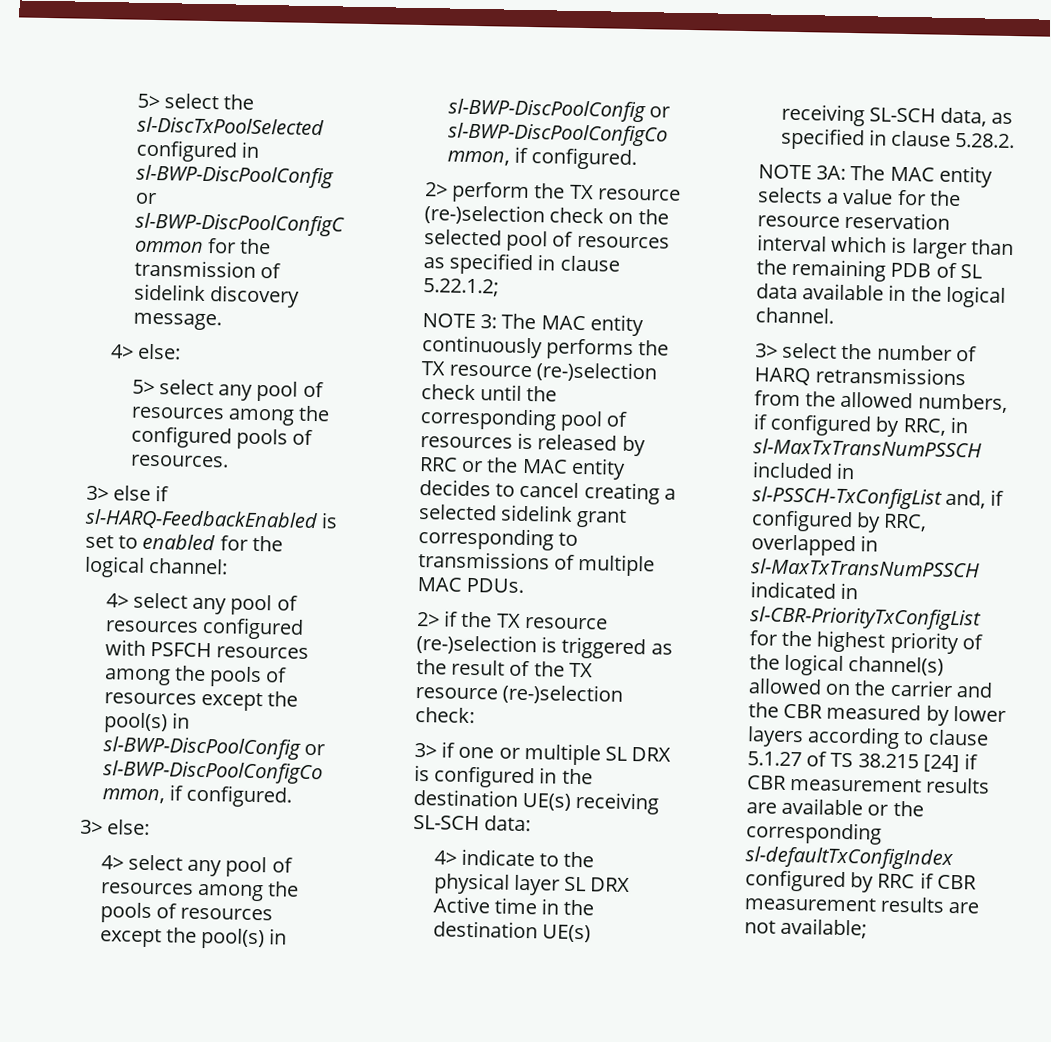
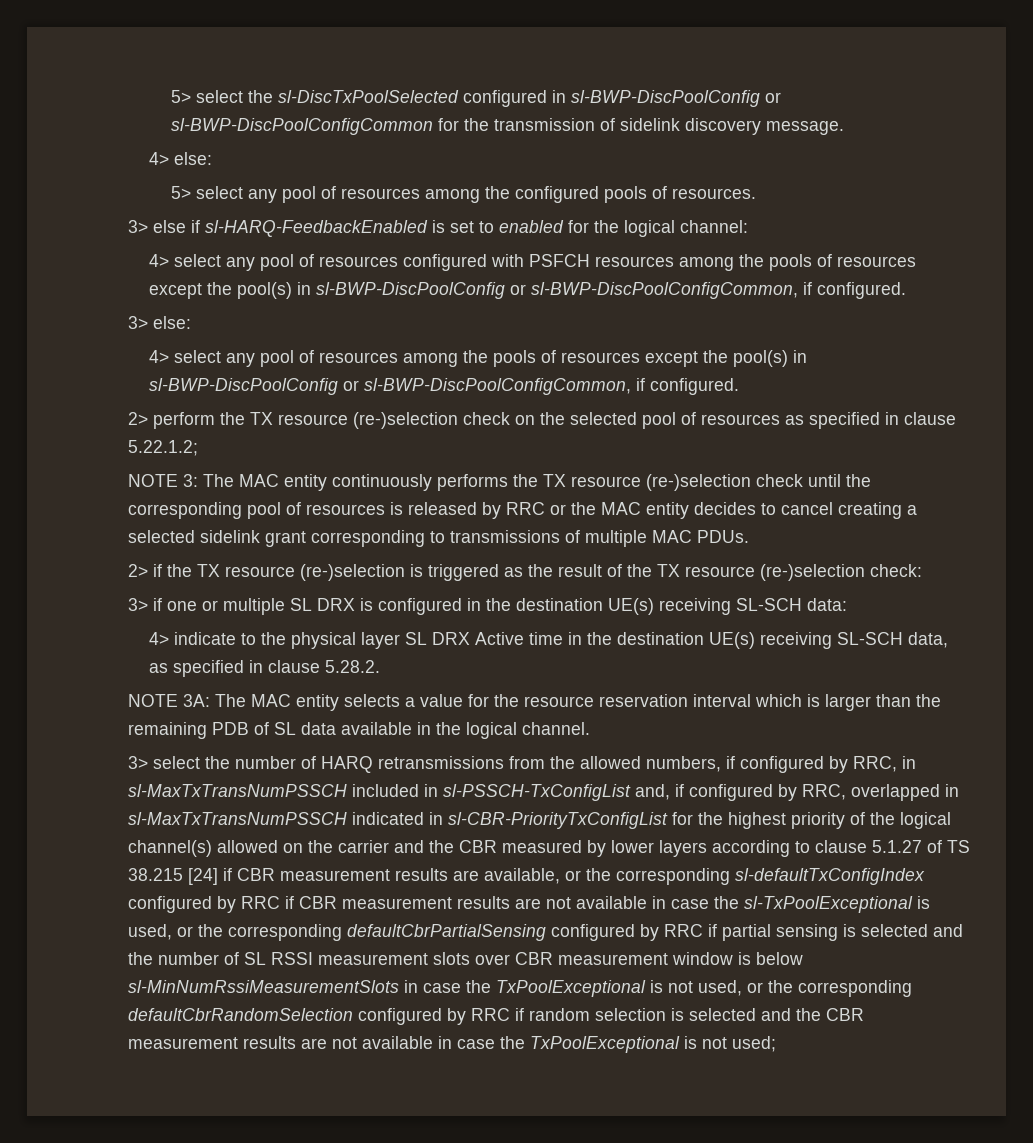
- 3> select the number of HARQ retransmissions from the allowed numbers, if configured by RRC, in sl-MaxTxTransNumPSSCH included in sl-PSSCH-TxConfigList and, if configured by RRC, overlapped in sl-MaxTxTransNumPSSCH indicated in sl-CBR-PriorityTxConfigList for the highest priority of the logical channel(s) allowed on the carrier and the CBR measured by lower layers according to clause 5.1.27 of TS 38.215 [24] if CBR measurement results are available or the corresponding sl-defaultTxConfigIndex configured by RRC if CBR measurement results are not available;
+ 3> select the number of HARQ retransmissions from the allowed numbers, if configured by RRC, in sl-MaxTxTransNumPSSCH included in sl-PSSCH-TxConfigList and, if configured by RRC, overlapped in sl-MaxTxTransNumPSSCH indicated in sl-CBR-PriorityTxConfigList for the highest priority of the logical channel(s) allowed on the carrier and the CBR measured by lower layers according to clause 5.1.27 of TS 38.215 [24] if CBR measurement results are available, or the corresponding sl-defaultTxConfigIndex configured by RRC if CBR measurement results are not available in case the sl-TxPoolExceptional is used, or the corresponding defaultCbrPartialSensing configured by RRC if partial sensing is selected and the number of SL RSSI measurement slots over CBR measurement window is below sl-MinNumRssiMeasurementSlots in case the TxPoolExceptional is not used, or the corresponding defaultCbrRandomSelection configured by RRC if random selection is selected and the CBR measurement results are not available in case the TxPoolExceptional is not used;

